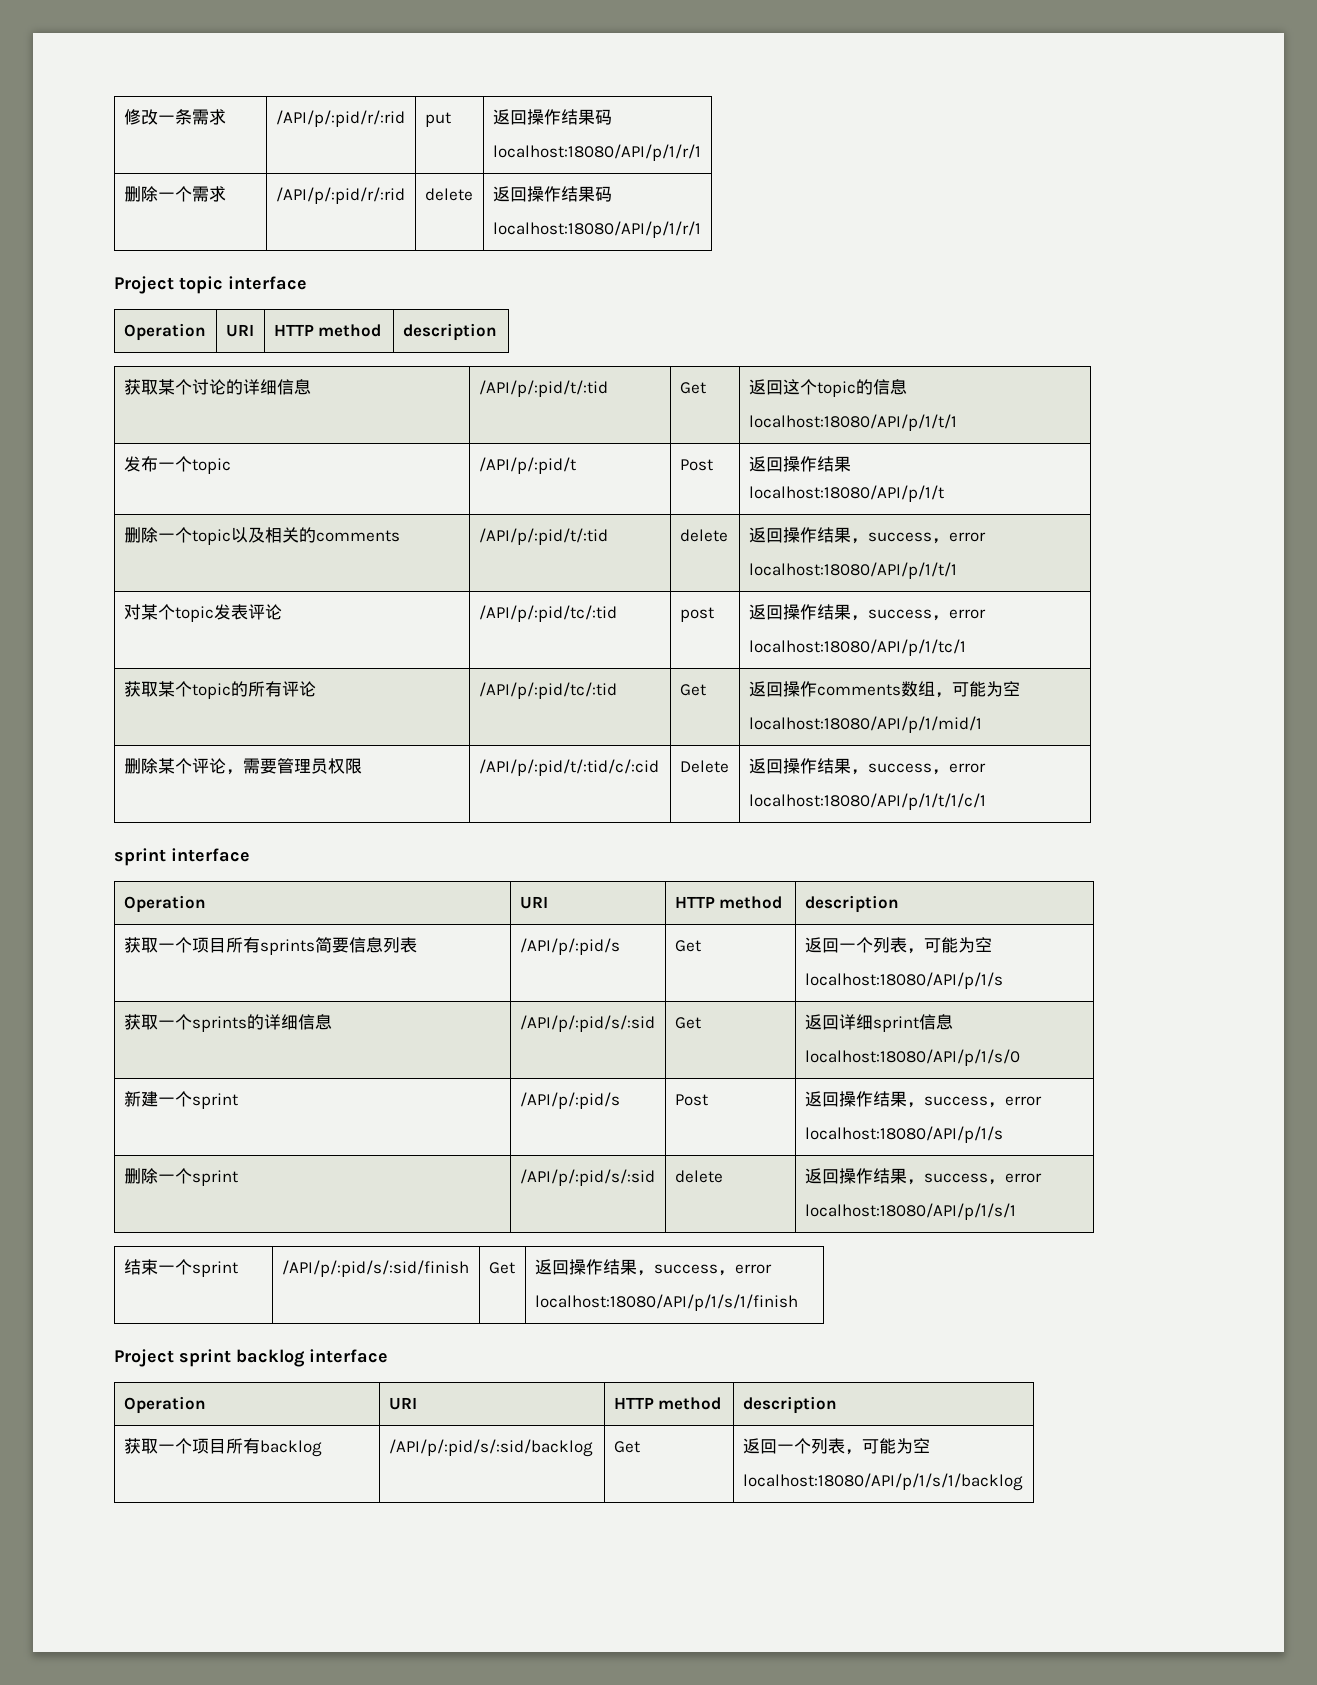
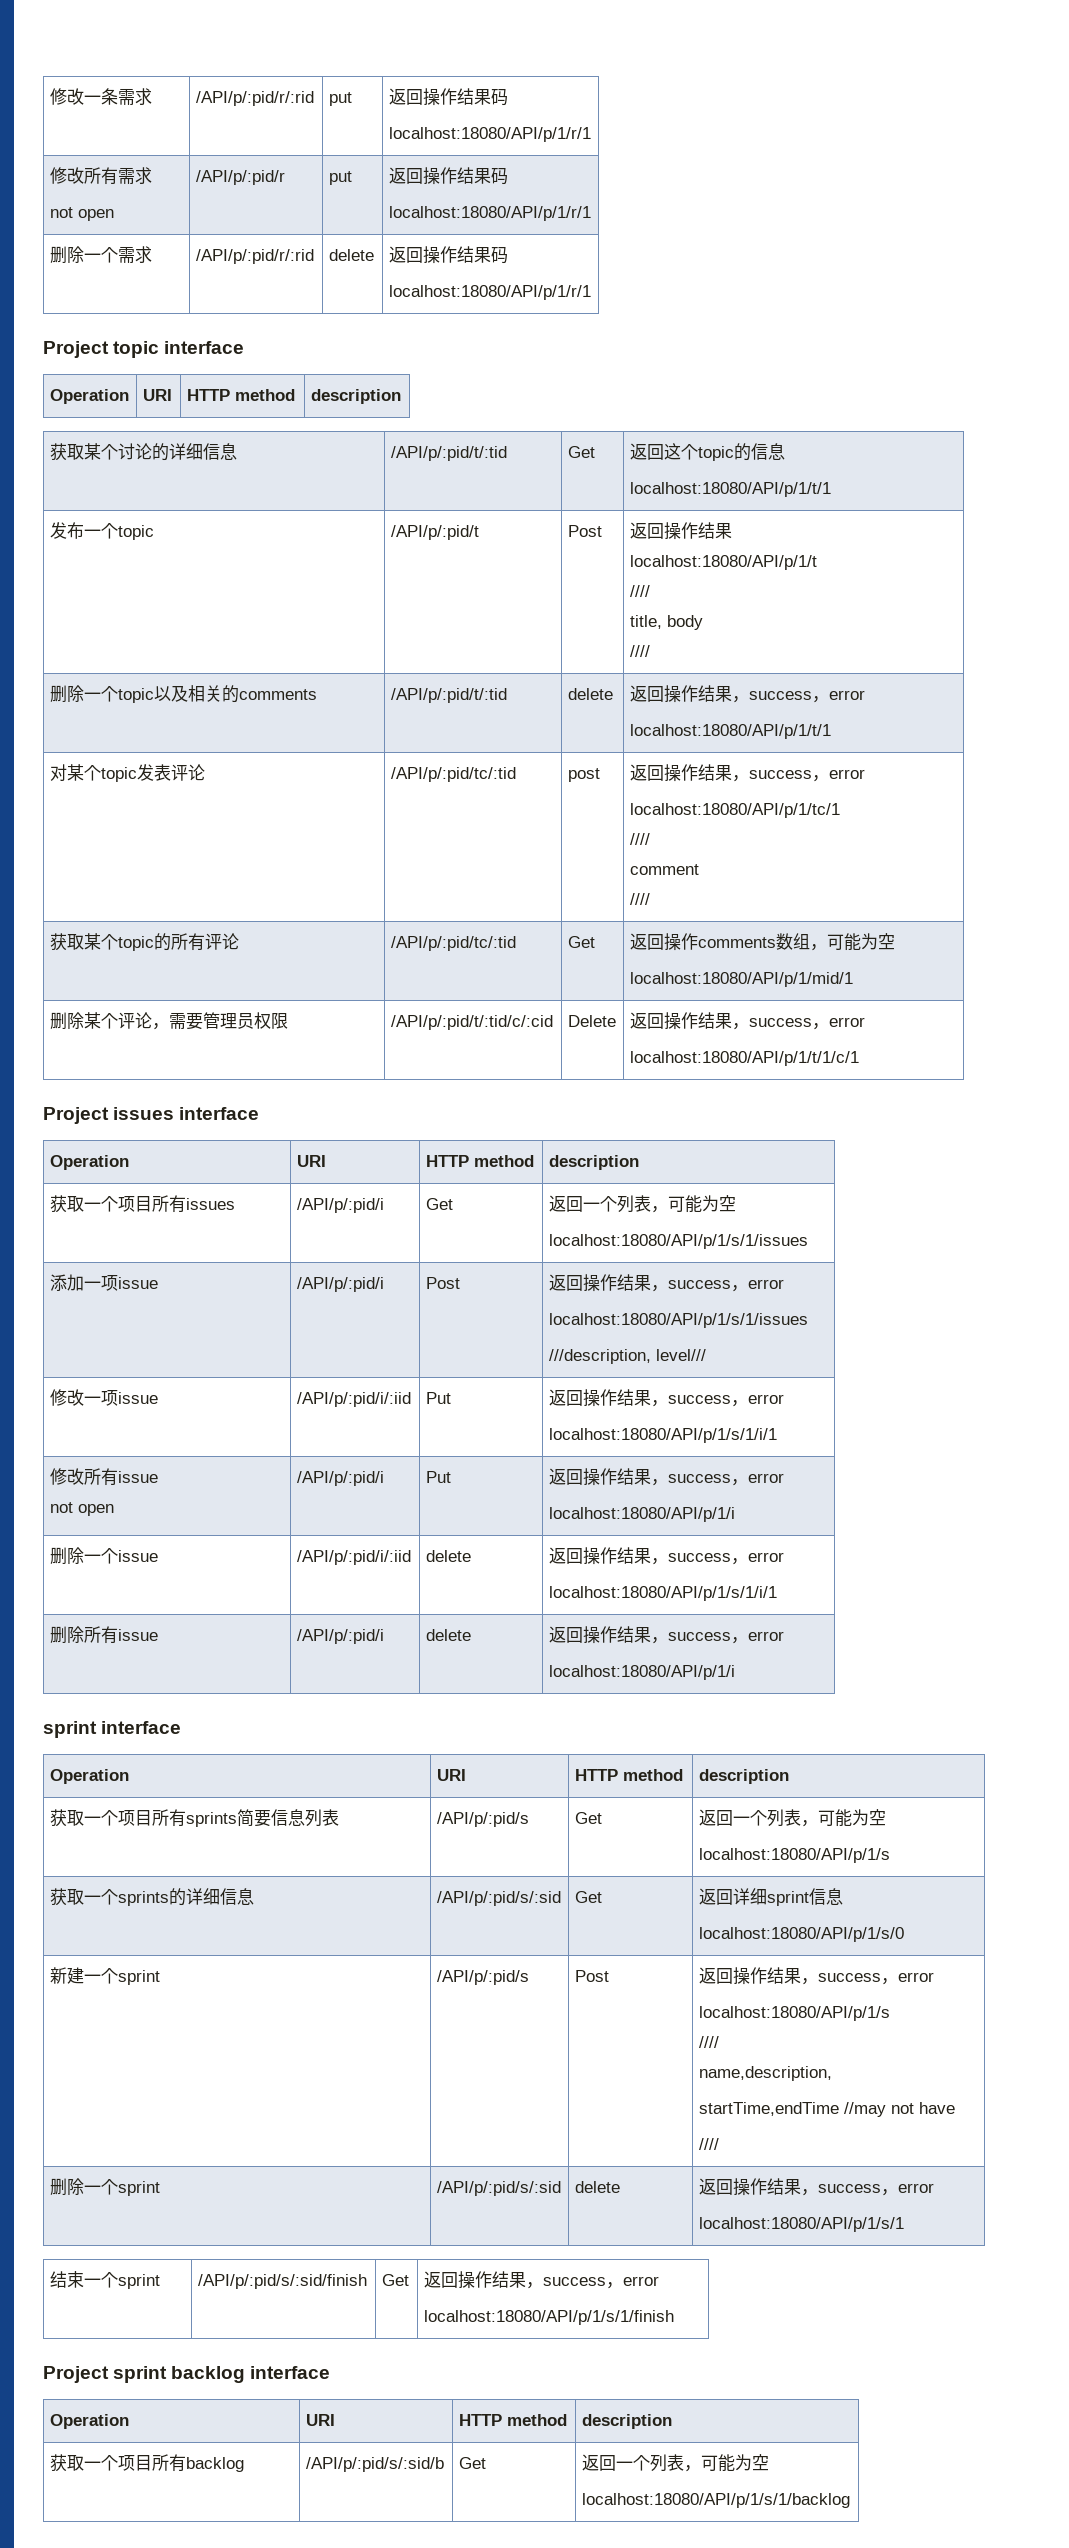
+ 修改所有需求
+ not open | /API/p/:pid/r | put | 返回操作结果码
+ localhost:18080/API/p/1/r/1
  发布一个topic | /API/p/:pid/t | Post | 返回操作结果
  localhost:18080/API/p/1/t
+ ////
+ title, body
+ ////
  对某个topic发表评论 | /API/p/:pid/tc/:tid | post | 返回操作结果，success，error
  localhost:18080/API/p/1/tc/1
+ ////
+ comment
+ ////
+ Project issues interface
+ Operation | URI | HTTP method | description
+ 获取一个项目所有issues | /API/p/:pid/i | Get | 返回一个列表，可能为空
+ localhost:18080/API/p/1/s/1/issues
+ 添加一项issue | /API/p/:pid/i | Post | 返回操作结果，success，error
+ localhost:18080/API/p/1/s/1/issues
+ ///description, level///
+ 修改一项issue | /API/p/:pid/i/:iid | Put | 返回操作结果，success，error
+ localhost:18080/API/p/1/s/1/i/1
+ 修改所有issue
+ not open | /API/p/:pid/i | Put | 返回操作结果，success，error
+ localhost:18080/API/p/1/i
+ 删除一个issue | /API/p/:pid/i/:iid | delete | 返回操作结果，success，error
+ localhost:18080/API/p/1/s/1/i/1
+ 删除所有issue | /API/p/:pid/i | delete | 返回操作结果，success，error
+ localhost:18080/API/p/1/i
  新建一个sprint | /API/p/:pid/s | Post | 返回操作结果，success，error
  localhost:18080/API/p/1/s
+ ////
+ name,description,
+ startTime,endTime //may not have
+ ////
- 获取一个项目所有backlog | /API/p/:pid/s/:sid/backlog | Get | 返回一个列表，可能为空
+ 获取一个项目所有backlog | /API/p/:pid/s/:sid/b | Get | 返回一个列表，可能为空

